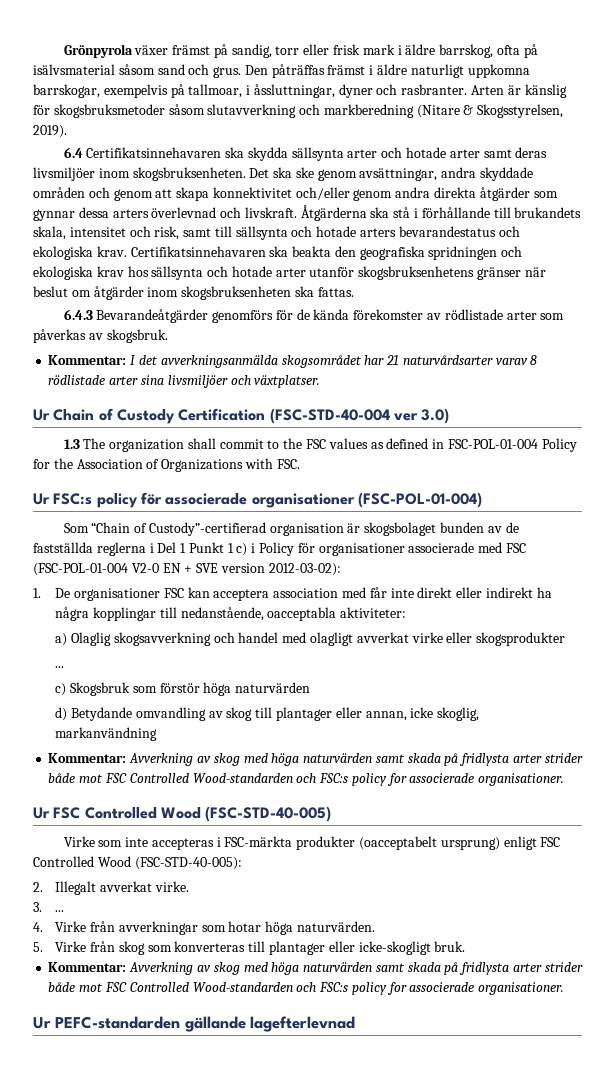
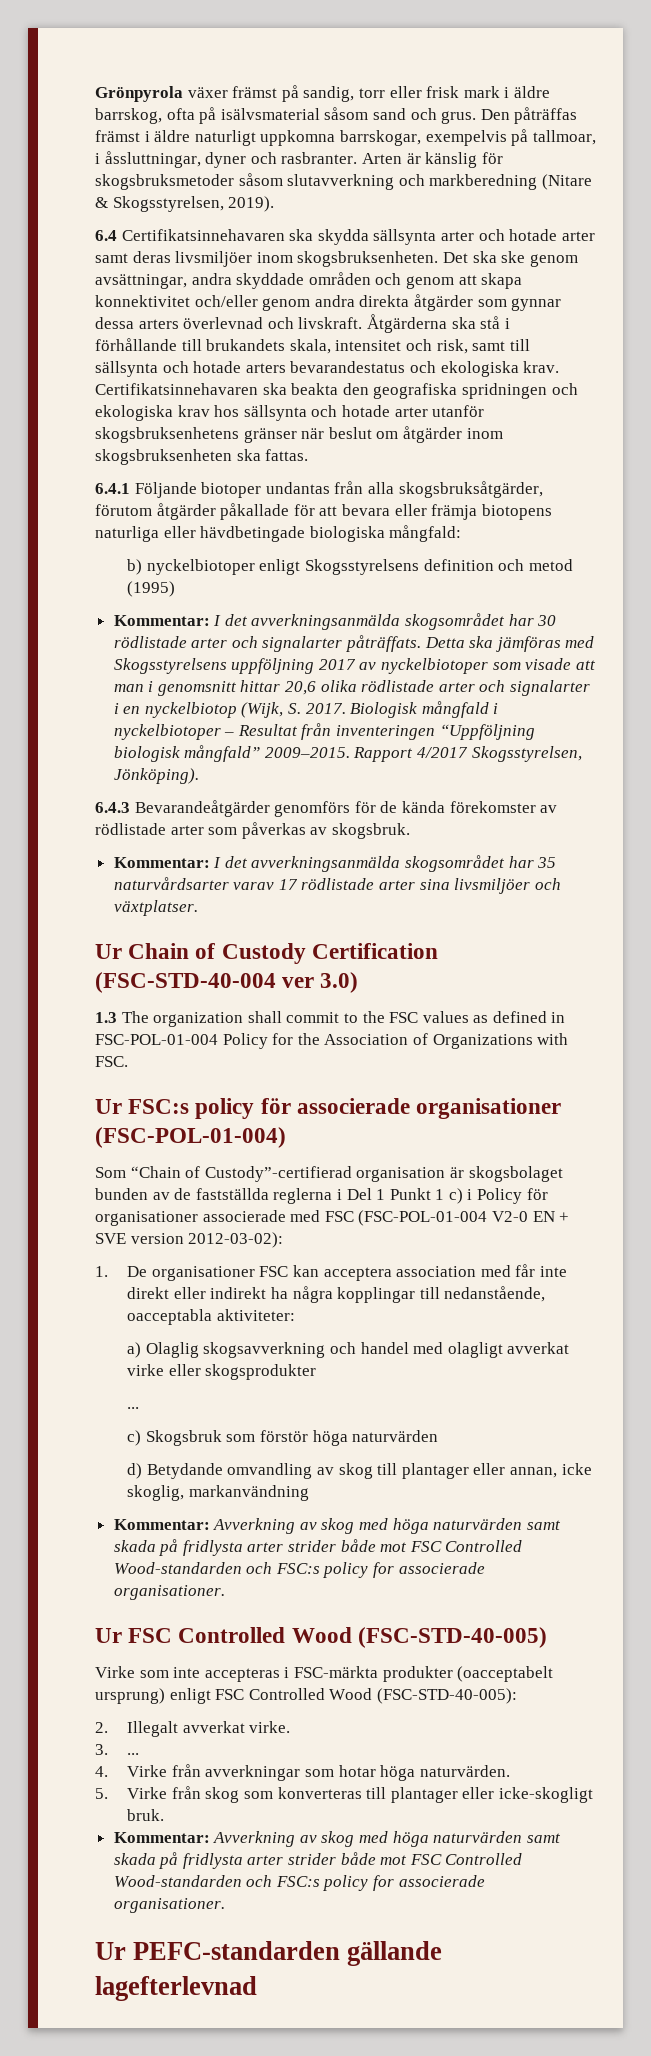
+ 6.4.1 Följande biotoper undantas från alla skogsbruksåtgärder, förutom åtgärder påkallade för att bevara eller främja biotopens naturliga eller hävdbetingade biologiska mångfald:
+ b) nyckelbiotoper enligt Skogsstyrelsens definition och metod (1995)
+ Kommentar: I det avverkningsanmälda skogsområdet har 30 rödlistade arter och signalarter påträffats. Detta ska jämföras med Skogsstyrelsens uppföljning 2017 av nyckelbiotoper som visade att man i genomsnitt hittar 20,6 olika rödlistade arter och signalarter i en nyckelbiotop (Wijk, S. 2017. Biologisk mångfald i nyckelbiotoper – Resultat från inventeringen “Uppföljning biologisk mångfald” 2009–2015. Rapport 4/2017 Skogsstyrelsen, Jönköping).
- Kommentar: I det avverkningsanmälda skogsområdet har 21 naturvårdsarter varav 8 rödlistade arter sina livsmiljöer och växtplatser.
+ Kommentar: I det avverkningsanmälda skogsområdet har 35 naturvårdsarter varav 17 rödlistade arter sina livsmiljöer och växtplatser.

